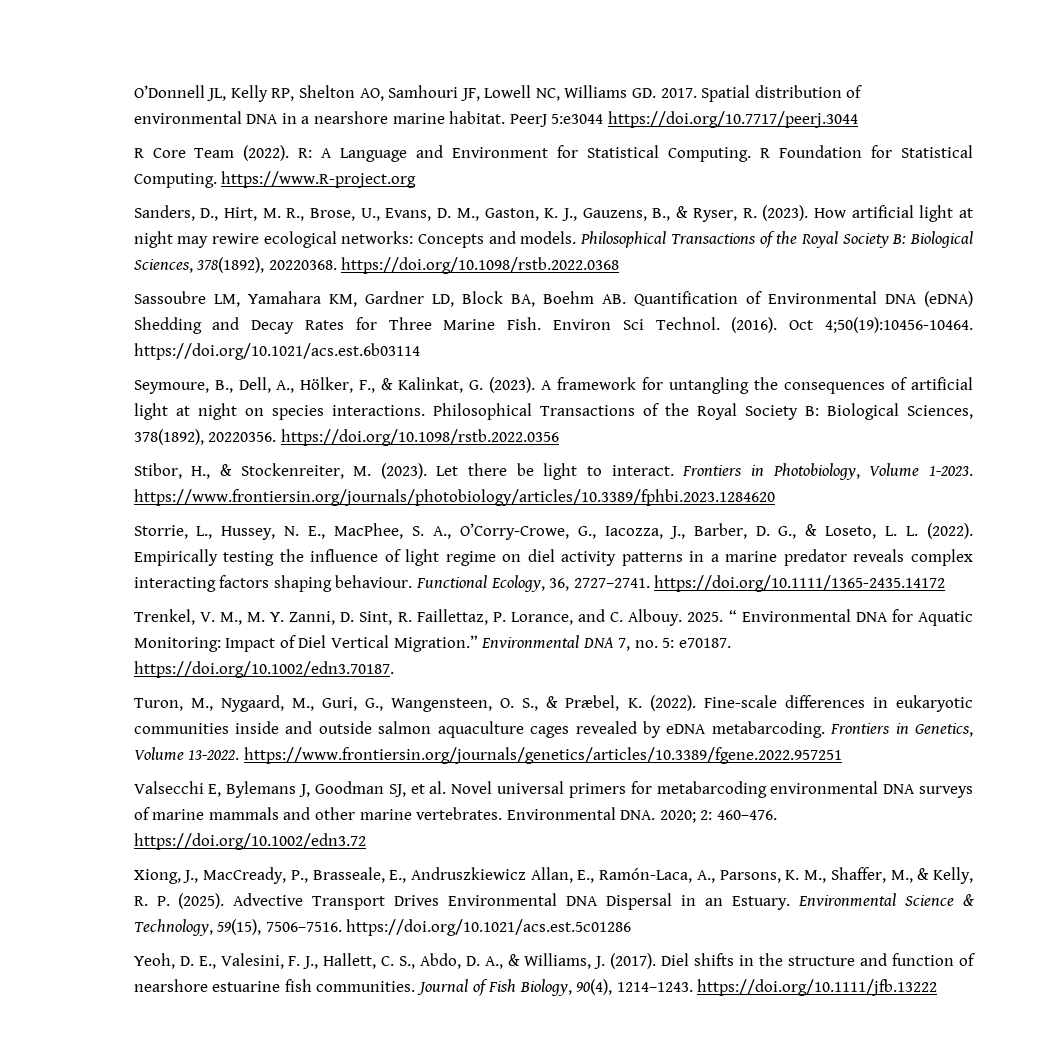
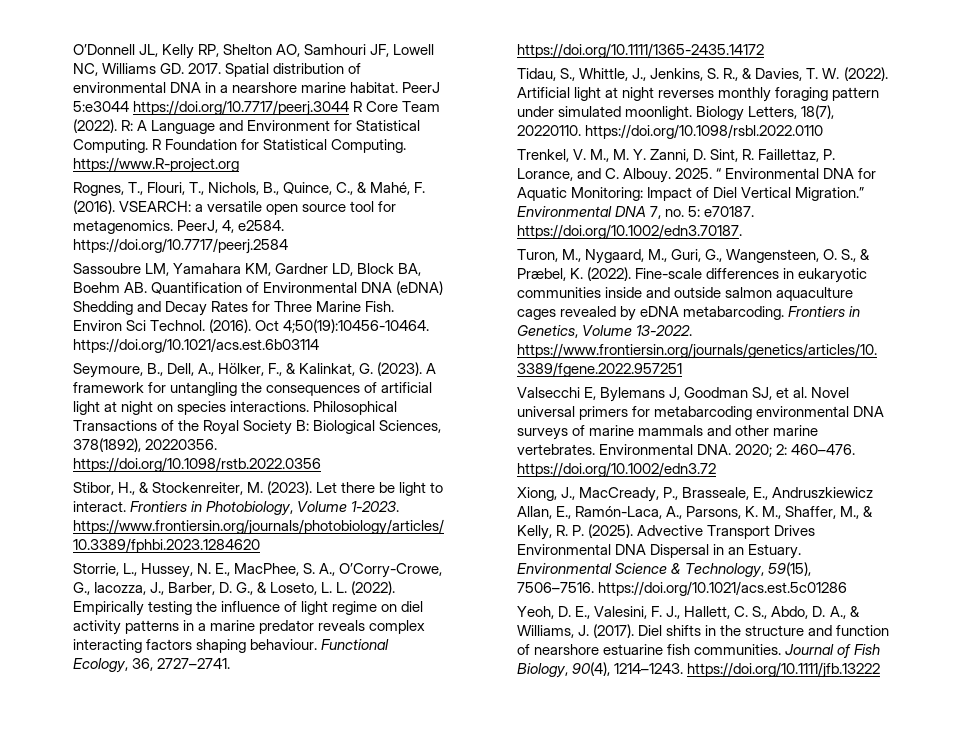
- PeerJ 5:e3044 https://doi.org/10.7717/peerj.3044
- R Core Team (2022).
+ PeerJ 5:e3044 https://doi.org/10.7717/peerj.3044 R Core Team (2022).
- Sanders, D., Hirt, M. R., Brose, U., Evans, D. M., Gaston, K. J., Gauzens, B., & Ryser, R. (2023). How artificial light at night may rewire ecological networks: Concepts and models. Philosophical Transactions of the Royal Society B: Biological Sciences, 378(1892), 20220368. https://doi.org/10.1098/rstb.2022.0368
+ Rognes, T., Flouri, T., Nichols, B., Quince, C., & Mahé, F. (2016). VSEARCH: a versatile open source tool for metagenomics. PeerJ, 4, e2584. https://doi.org/10.7717/peerj.2584
+ Tidau, S., Whittle, J., Jenkins, S. R., & Davies, T. W. (2022). Artificial light at night reverses monthly foraging pattern under simulated moonlight. Biology Letters, 18(7), 20220110. https://doi.org/10.1098/rsbl.2022.0110

